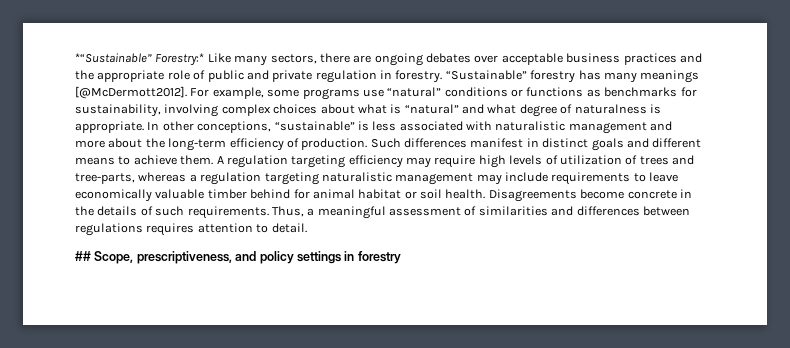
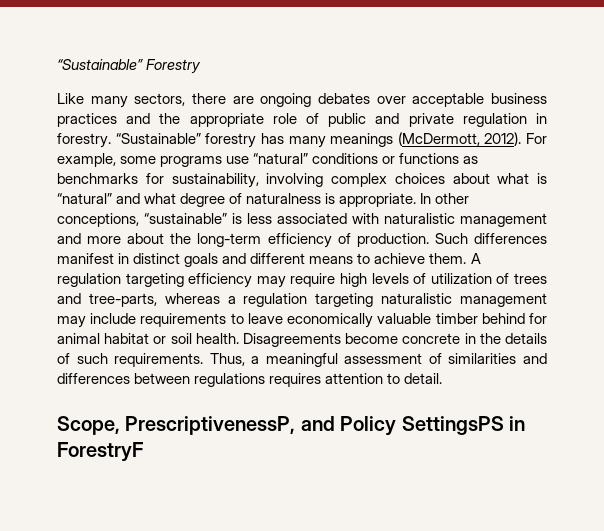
- *“Sustainable” Forestry:* Like many sectors, there are ongoing debates over acceptable business practices and the appropriate role of public and private regulation in forestry.
+ “Sustainable” Forestry
+ Like many sectors, there are ongoing debates over acceptable business practices and the appropriate role of public and private regulation in forestry.
- “Sustainable” forestry has many meanings [@McDermott2012].
+ “Sustainable” forestry has many meanings (McDermott, 2012).
- ## Scope, prescriptiveness, and policy settings in forestry
+ Scope, PrescriptivenessP, and Policy SettingsPS in ForestryF

